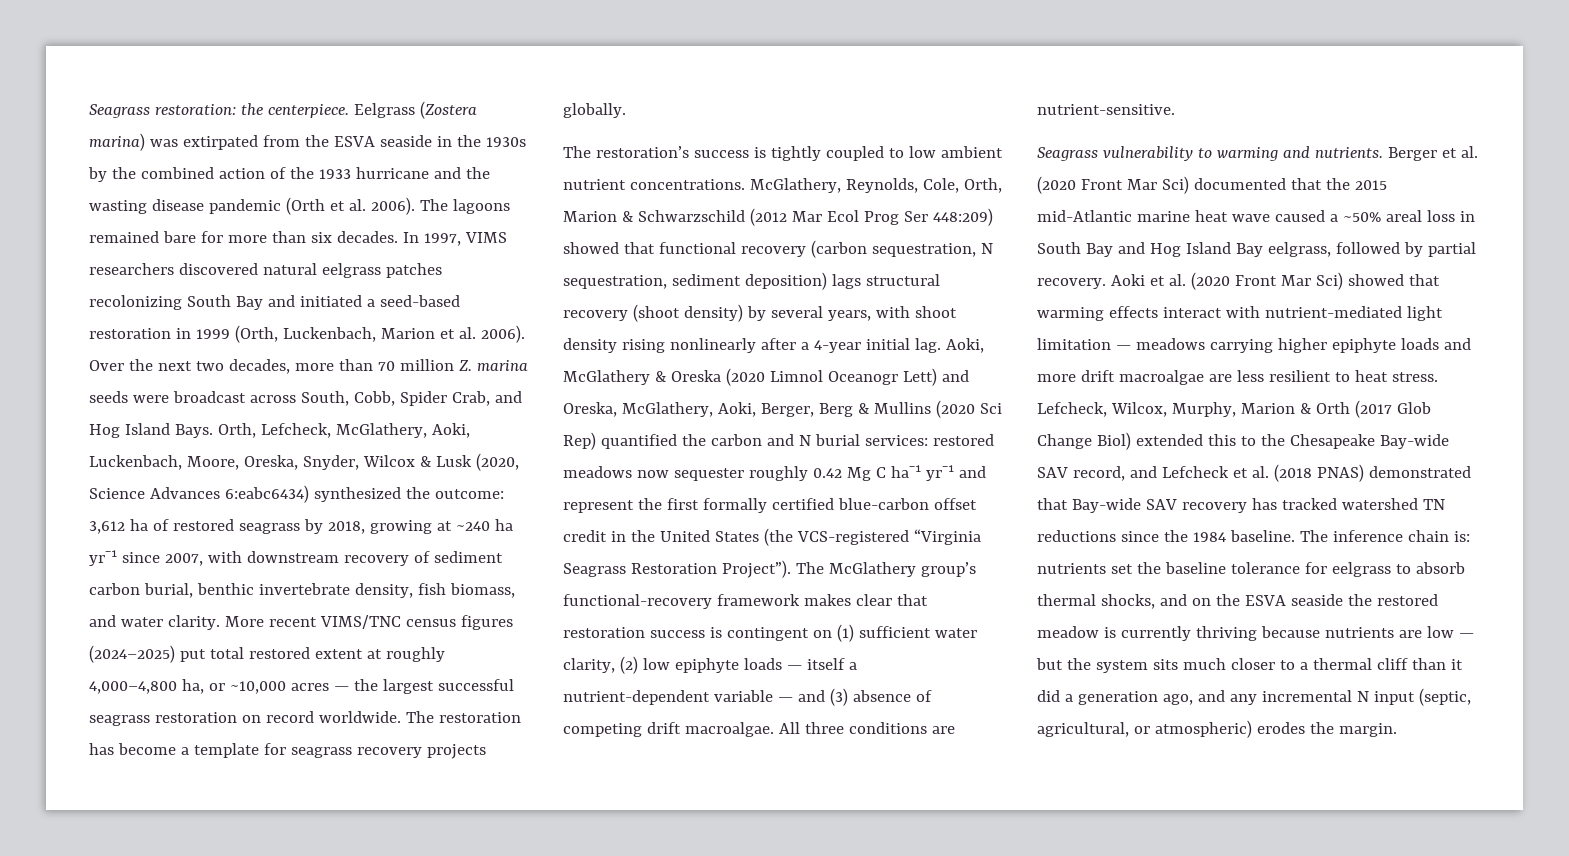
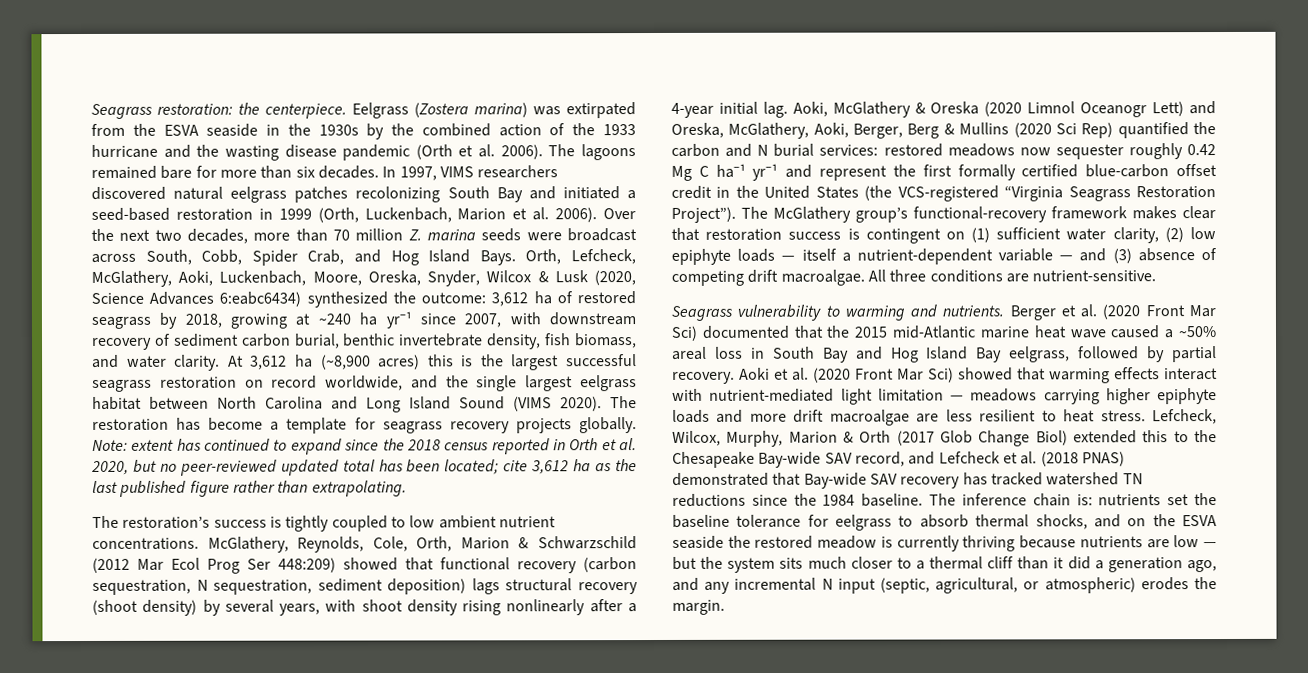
- More recent VIMS/TNC census figures (2024–2025) put total restored extent at roughly 4,000–4,800 ha, or ~10,000 acres — the largest successful seagrass restoration on record worldwide.
+ At 3,612 ha (~8,900 acres) this is the largest successful seagrass restoration on record worldwide, and the single largest eelgrass habitat between North Carolina and Long Island Sound (VIMS 2020).
+ Note: extent has continued to expand since the 2018 census reported in Orth et al. 2020, but no peer-reviewed updated total has been located; cite 3,612 ha as the last published figure rather than extrapolating.

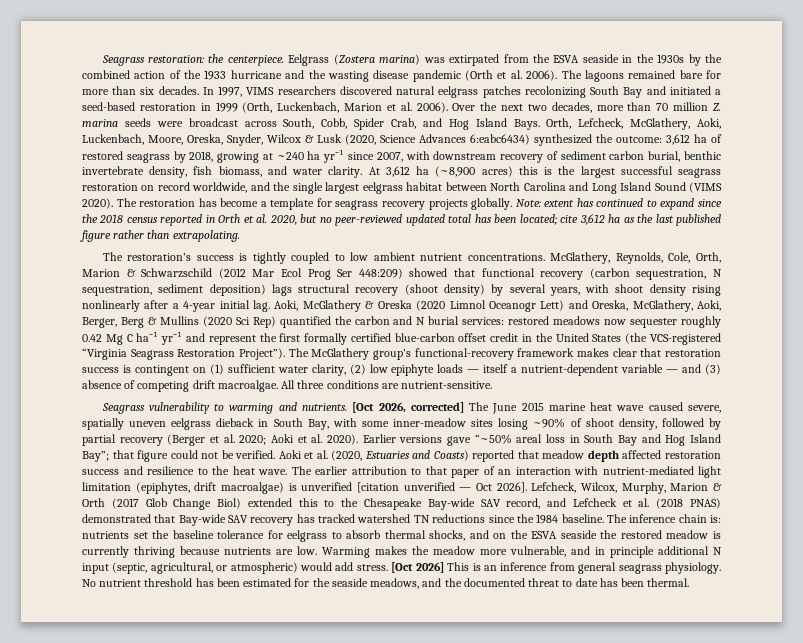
- Berger et al. (2020 Front Mar Sci) documented that the 2015 mid-Atlantic marine heat wave caused a ~50% areal loss in South Bay and Hog Island Bay eelgrass, followed by partial recovery. Aoki et al. (2020 Front Mar Sci) showed that warming effects interact with nutrient-mediated light limitation — meadows carrying higher epiphyte loads and more drift macroalgae are less resilient to heat stress.
+ [Oct 2026, corrected] The June 2015 marine heat wave caused severe, spatially uneven eelgrass dieback in South Bay, with some inner-meadow sites losing ~90% of shoot density, followed by partial recovery (Berger et al. 2020; Aoki et al. 2020). Earlier versions gave “~50% areal loss in South Bay and Hog Island Bay”; that figure could not be verified. Aoki et al. (2020, Estuaries and Coasts) reported that meadow depth affected restoration success and resilience to the heat wave. The earlier attribution to that paper of an interaction with nutrient-mediated light limitation (epiphytes, drift macroalgae) is unverified [citation unverified — Oct 2026].
- The inference chain is: nutrients set the baseline tolerance for eelgrass to absorb thermal shocks, and on the ESVA seaside the restored meadow is currently thriving because nutrients are low — but the system sits much closer to a thermal cliff than it did a generation ago, and any incremental N input (septic, agricultural, or atmospheric) erodes the margin.
+ The inference chain is: nutrients set the baseline tolerance for eelgrass to absorb thermal shocks, and on the ESVA seaside the restored meadow is currently thriving because nutrients are low. Warming makes the meadow more vulnerable, and in principle additional N input (septic, agricultural, or atmospheric) would add stress. [Oct 2026] This is an inference from general seagrass physiology. No nutrient threshold has been estimated for the seaside meadows, and the documented threat to date has been thermal.

